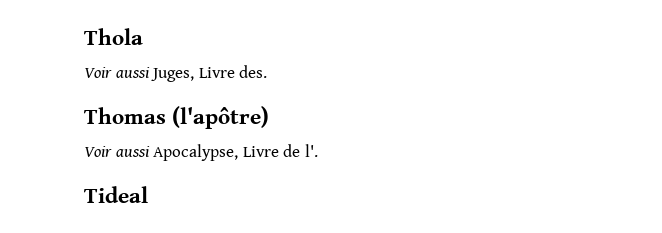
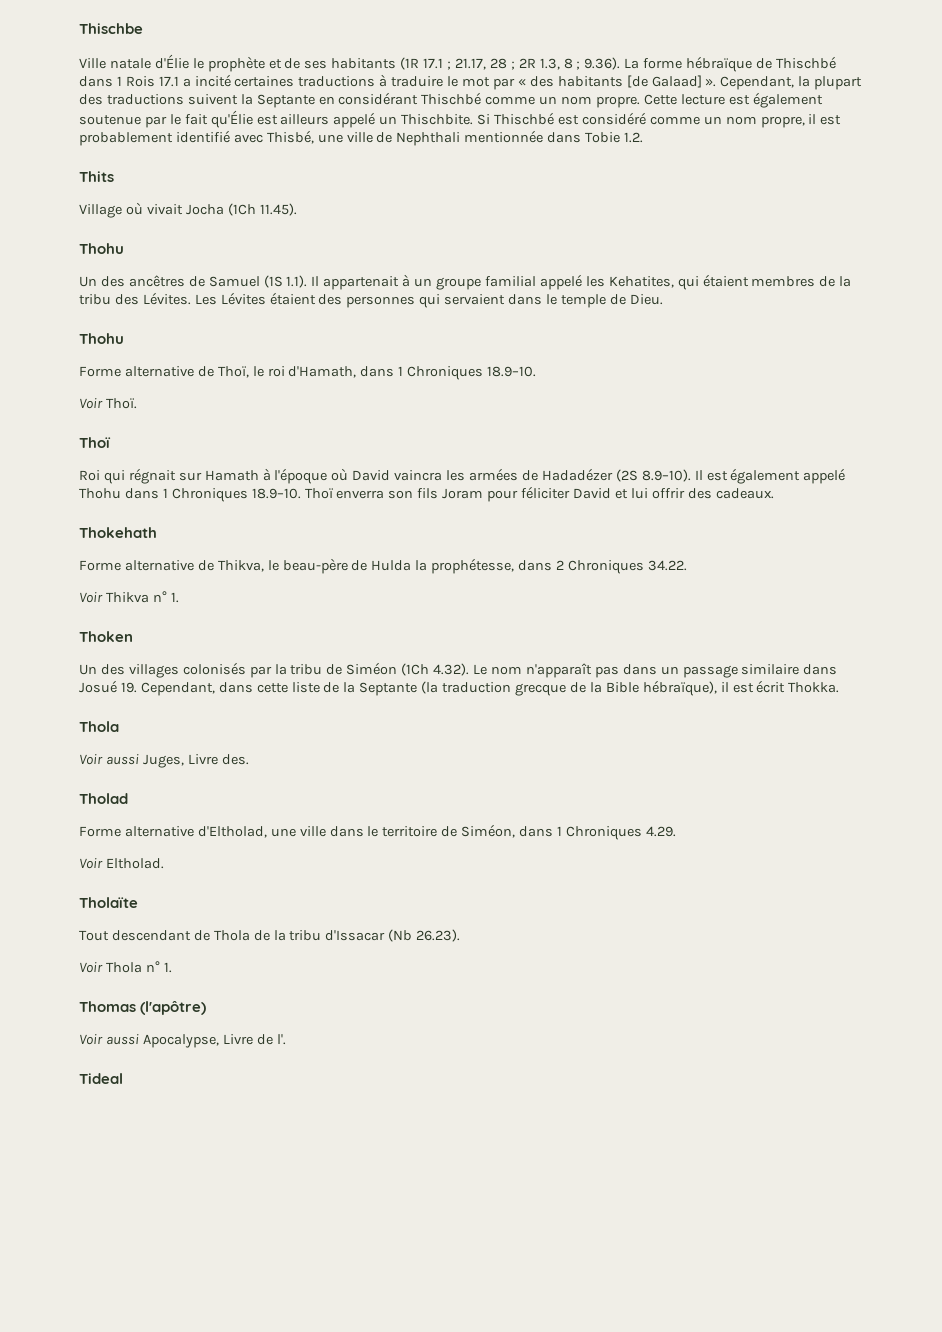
+ Thischbe
+ Ville natale d'Élie le prophète et de ses habitants (1R 17.1 ; 21.17, 28 ; 2R 1.3, 8 ; 9.36). La forme hébraïque de Thischbé dans 1 Rois 17.1 a incité certaines traductions à traduire le mot par « des habitants [de Galaad] ». Cependant, la plupart des traductions suivent la Septante en considérant Thischbé comme un nom propre. Cette lecture est également soutenue par le fait qu'Élie est ailleurs appelé un Thischbite. Si Thischbé est considéré comme un nom propre, il est probablement identifié avec Thisbé, une ville de Nephthali mentionnée dans Tobie 1.2.
+ Thits
+ Village où vivait Jocha (1Ch 11.45).
+ Thohu
+ Un des ancêtres de Samuel (1S 1.1). Il appartenait à un groupe familial appelé les Kehatites, qui étaient membres de la tribu des Lévites. Les Lévites étaient des personnes qui servaient dans le temple de Dieu.
+ Thohu
+ Forme alternative de Thoï, le roi d'Hamath, dans 1 Chroniques 18.9–10.
+ Voir Thoï.
+ Thoï
+ Roi qui régnait sur Hamath à l'époque où David vaincra les armées de Hadadézer (2S 8.9–10). Il est également appelé Thohu dans 1 Chroniques 18.9–10. Thoï enverra son fils Joram pour féliciter David et lui offrir des cadeaux.
+ Thokehath
+ Forme alternative de Thikva, le beau-père de Hulda la prophétesse, dans 2 Chroniques 34.22.
+ Voir Thikva n° 1.
+ Thoken
+ Un des villages colonisés par la tribu de Siméon (1Ch 4.32). Le nom n'apparaît pas dans un passage similaire dans Josué 19. Cependant, dans cette liste de la Septante (la traduction grecque de la Bible hébraïque), il est écrit Thokka.
+ Tholad
+ Forme alternative d'Eltholad, une ville dans le territoire de Siméon, dans 1 Chroniques 4.29.
+ Voir Eltholad.
+ Tholaïte
+ Tout descendant de Thola de la tribu d'Issacar (Nb 26.23).
+ Voir Thola n° 1.

